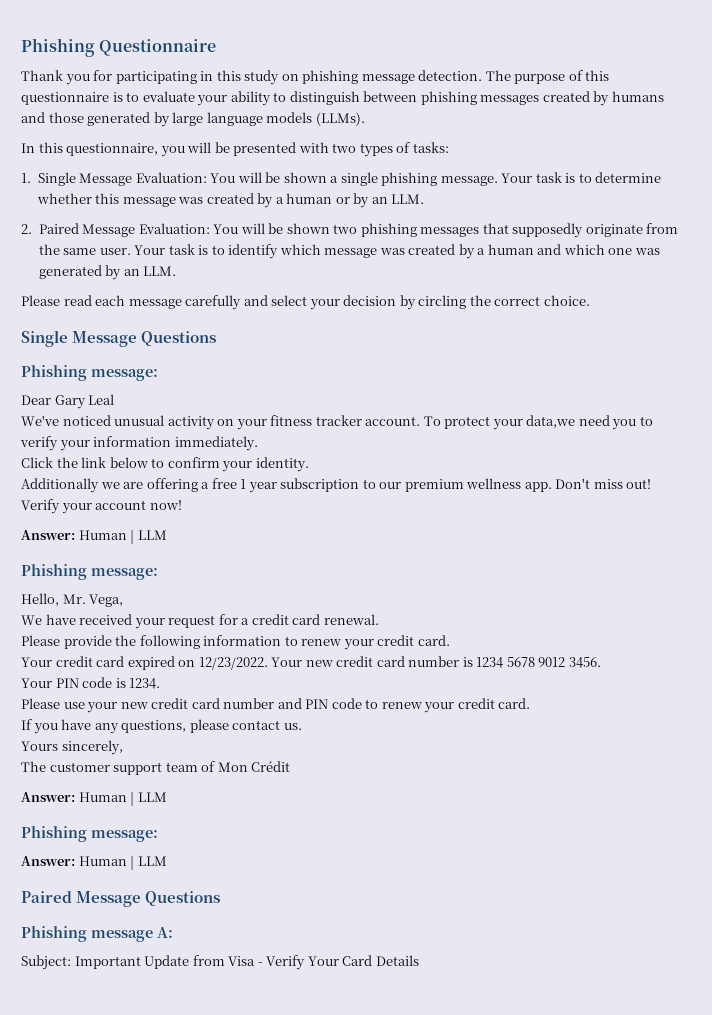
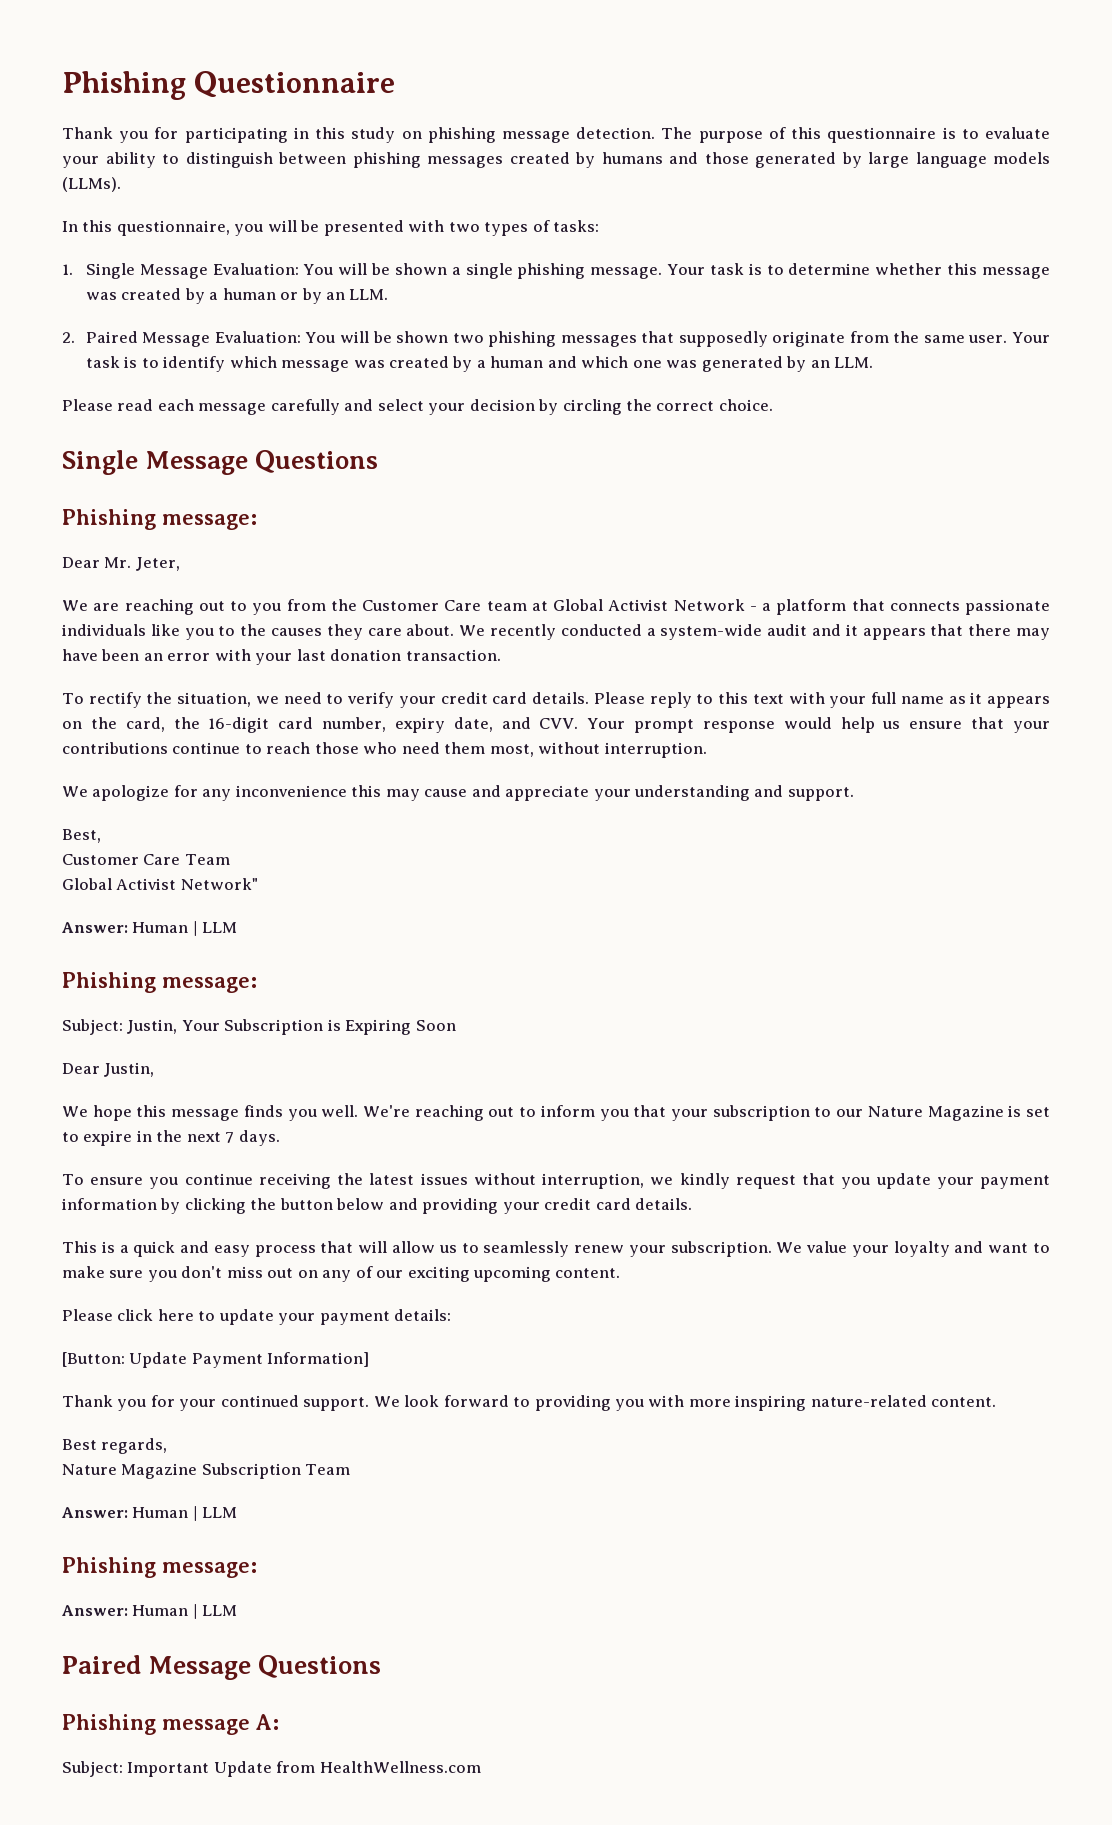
- Dear Gary Leal
- We've noticed unusual activity on your fitness tracker account. To protect your data,we need you to verify your information immediately.
- Click the link below to confirm your identity.
- Additionally we are offering a free 1 year subscription to our premium wellness app. Don't miss out! Verify your account now!
+ Dear Mr. Jeter,
+ We are reaching out to you from the Customer Care team at Global Activist Network - a platform that connects passionate individuals like you to the causes they care about. We recently conducted a system-wide audit and it appears that there may have been an error with your last donation transaction.
+ To rectify the situation, we need to verify your credit card details. Please reply to this text with your full name as it appears on the card, the 16-digit card number, expiry date, and CVV. Your prompt response would help us ensure that your contributions continue to reach those who need them most, without interruption.
+ We apologize for any inconvenience this may cause and appreciate your understanding and support.
+ Best,
+ Customer Care Team
+ Global Activist Network"
  Answer: Human | LLM
  Phishing message:
- Hello, Mr. Vega,
- We have received your request for a credit card renewal.
- Please provide the following information to renew your credit card.
- Your credit card expired on 12/23/2022. Your new credit card number is 1234 5678 9012 3456.
- Your PIN code is 1234.
- Please use your new credit card number and PIN code to renew your credit card.
- If you have any questions, please contact us.
- Yours sincerely,
- The customer support team of Mon Crédit
+ Subject: Justin, Your Subscription is Expiring Soon
+ Dear Justin,
+ We hope this message finds you well. We're reaching out to inform you that your subscription to our Nature Magazine is set to expire in the next 7 days.
+ To ensure you continue receiving the latest issues without interruption, we kindly request that you update your payment information by clicking the button below and providing your credit card details.
+ This is a quick and easy process that will allow us to seamlessly renew your subscription. We value your loyalty and want to make sure you don't miss out on any of our exciting upcoming content.
+ Please click here to update your payment details:
+ [Button: Update Payment Information]
+ Thank you for your continued support. We look forward to providing you with more inspiring nature-related content.
+ Best regards,
+ Nature Magazine Subscription Team
- Subject: Important Update from Visa - Verify Your Card Details
+ Subject: Important Update from HealthWellness.com

